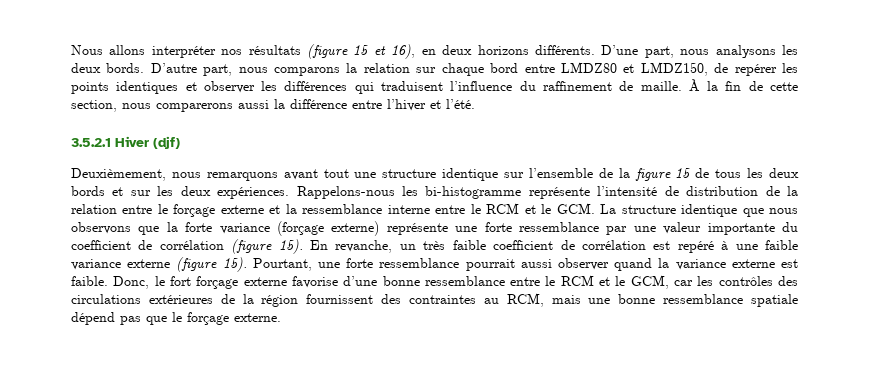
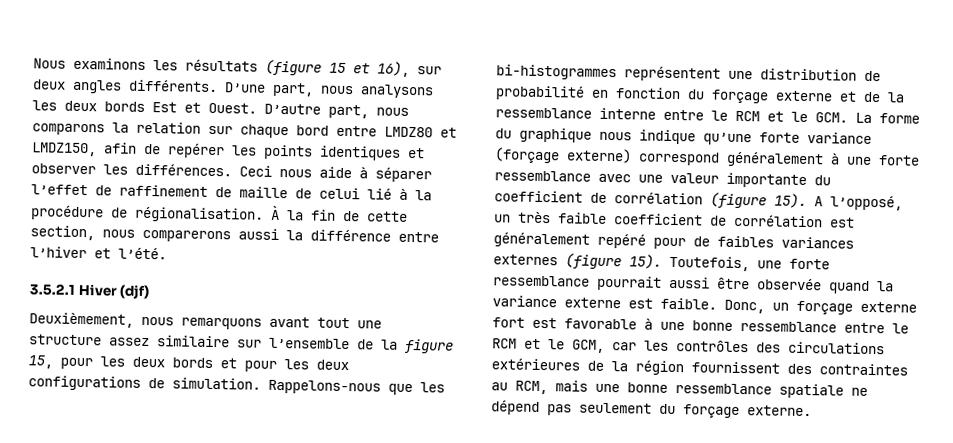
- Nous allons interpréter nos résultats (figure 15 et 16), en deux horizons différents.
+ Nous examinons les résultats (figure 15 et 16), sur deux angles différents.
- D’une part, nous analysons les deux bords.
+ D’une part, nous analysons les deux bords Est et Ouest.
- D’autre part, nous comparons la relation sur chaque bord entre LMDZ80 et LMDZ150, de repérer les points identiques et observer les différences qui traduisent l’influence du raffinement de maille.
+ D’autre part, nous comparons la relation sur chaque bord entre LMDZ80 et LMDZ150, afin de repérer les points identiques et observer les différences. Ceci nous aide à séparer l’effet de raffinement de maille de celui lié à la procédure de régionalisation.
- Deuxièmement, nous remarquons avant tout une structure identique sur l’ensemble de la figure 15 de tous les deux bords et sur les deux expériences. Rappelons-nous les bi-histogramme représente l’intensité de distribution de la relation entre le forçage externe et la ressemblance interne entre le RCM et le GCM. La structure identique que nous observons que la forte variance (forçage externe) représente une forte ressemblance par une valeur importante du coefficient de corrélation (figure 15).
+ Deuxièmement, nous remarquons avant tout une structure assez similaire sur l’ensemble de la figure 15, pour les deux bords et pour les deux configurations de simulation. Rappelons-nous que les bi-histogrammes représentent une distribution de probabilité en fonction du forçage externe et de la ressemblance interne entre le RCM et le GCM. La forme du graphique nous indique qu’une forte variance (forçage externe) correspond généralement à une forte ressemblance avec une valeur importante du coefficient de corrélation (figure 15).
- En revanche, un très faible coefficient de corrélation est repéré à une faible variance externe (figure 15). Pourtant, une forte ressemblance pourrait aussi observer quand la variance externe est faible.
+ A l’opposé, un très faible coefficient de corrélation est généralement repéré pour de faibles variances externes (figure 15). Toutefois, une forte ressemblance pourrait aussi être observée quand la variance externe est faible.
- Donc, le fort forçage externe favorise d’une bonne ressemblance entre le RCM et le GCM, car les contrôles des circulations extérieures de la région fournissent des contraintes au RCM, mais une bonne ressemblance spatiale dépend pas que le forçage externe.
+ Donc, un forçage externe fort est favorable à une bonne ressemblance entre le RCM et le GCM, car les contrôles des circulations extérieures de la région fournissent des contraintes au RCM, mais une bonne ressemblance spatiale ne dépend pas seulement du forçage externe.

